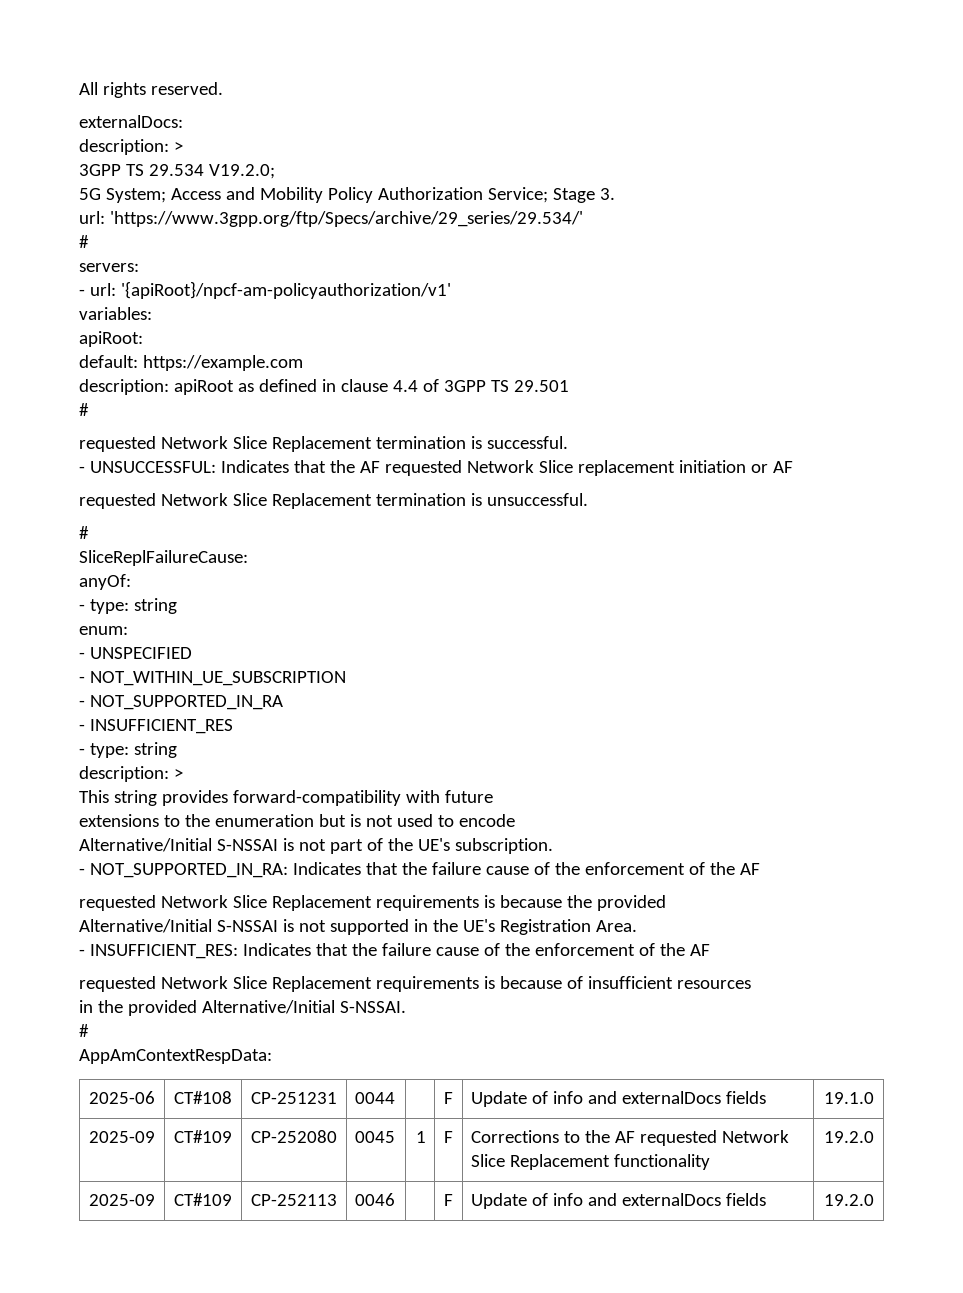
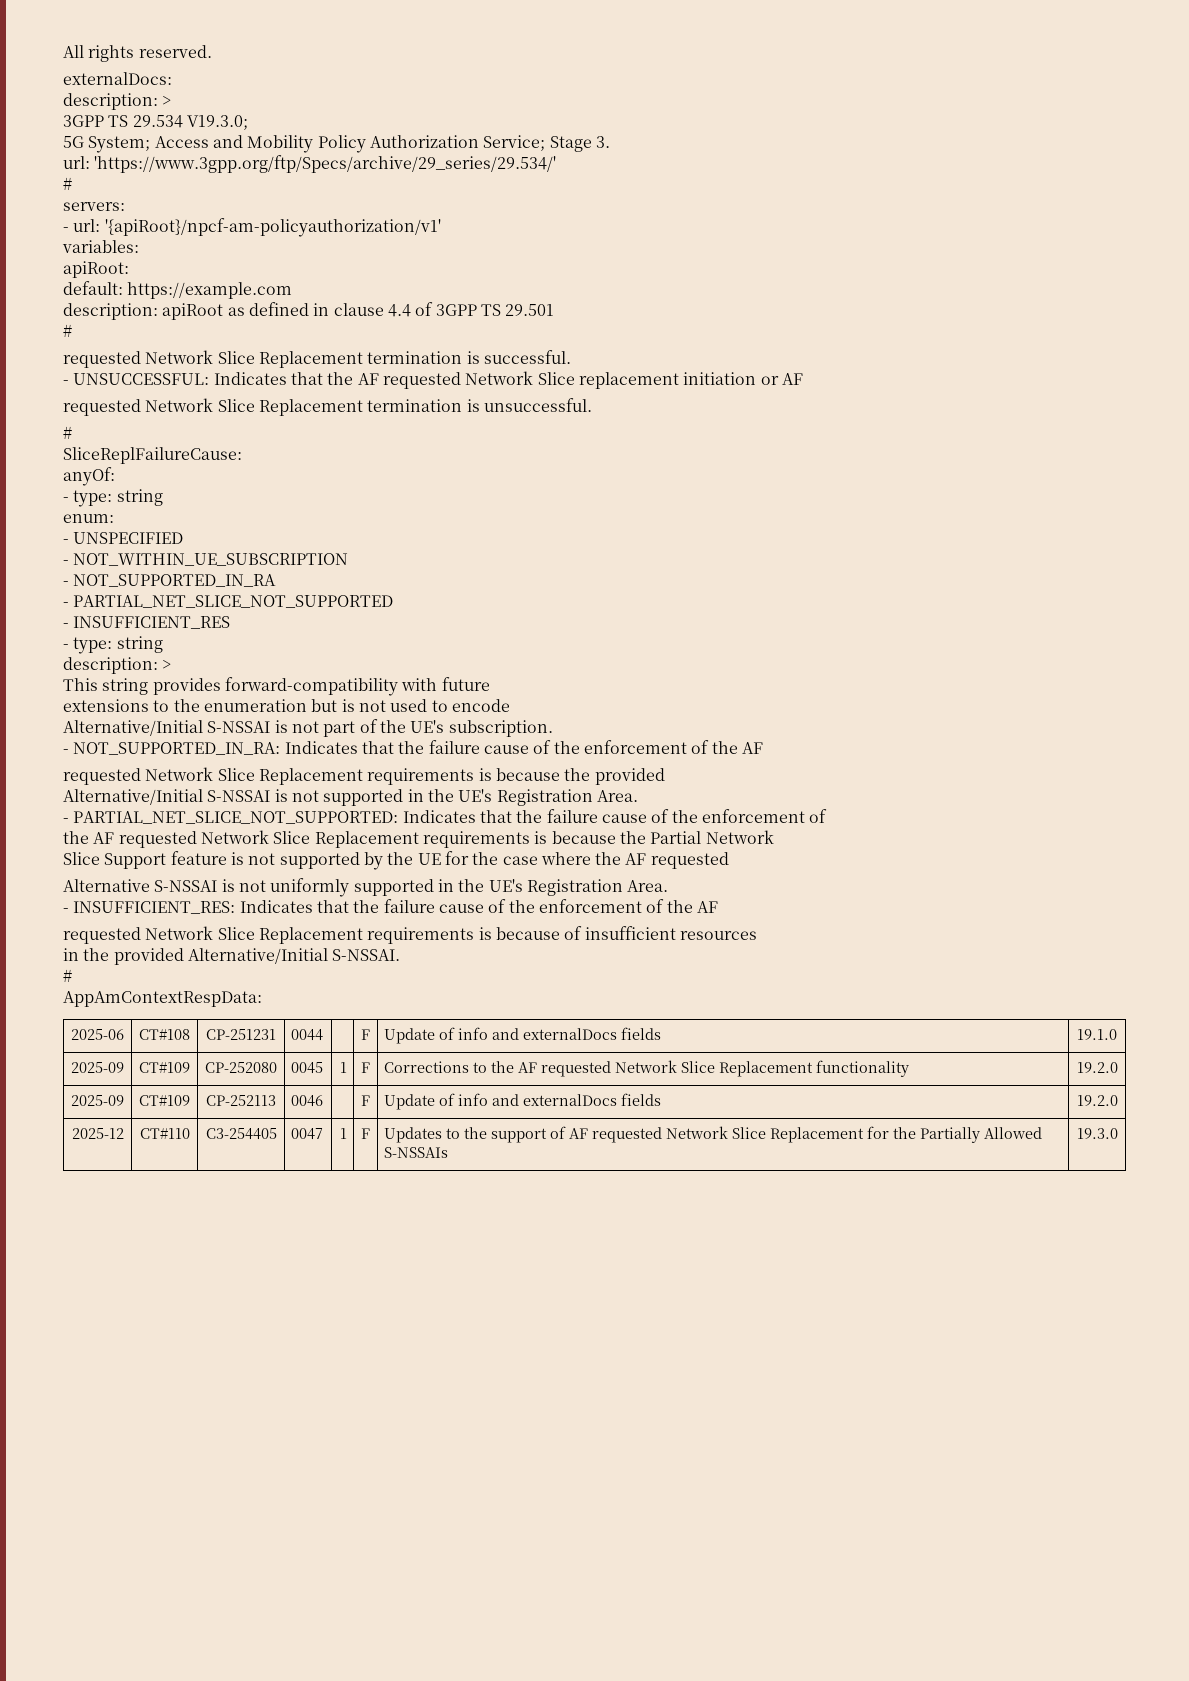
- 3GPP TS 29.534 V19.2.0;
+ 3GPP TS 29.534 V19.3.0;
+ - PARTIAL_NET_SLICE_NOT_SUPPORTED
+ - PARTIAL_NET_SLICE_NOT_SUPPORTED: Indicates that the failure cause of the enforcement of
+ the AF requested Network Slice Replacement requirements is because the Partial Network
+ Slice Support feature is not supported by the UE for the case where the AF requested
+ Alternative S-NSSAI is not uniformly supported in the UE's Registration Area.
+ 2025-12 | CT#110 | C3-254405 | 0047 | 1 | F | Updates to the support of AF requested Network Slice Replacement for the Partially Allowed S-NSSAIs | 19.3.0

